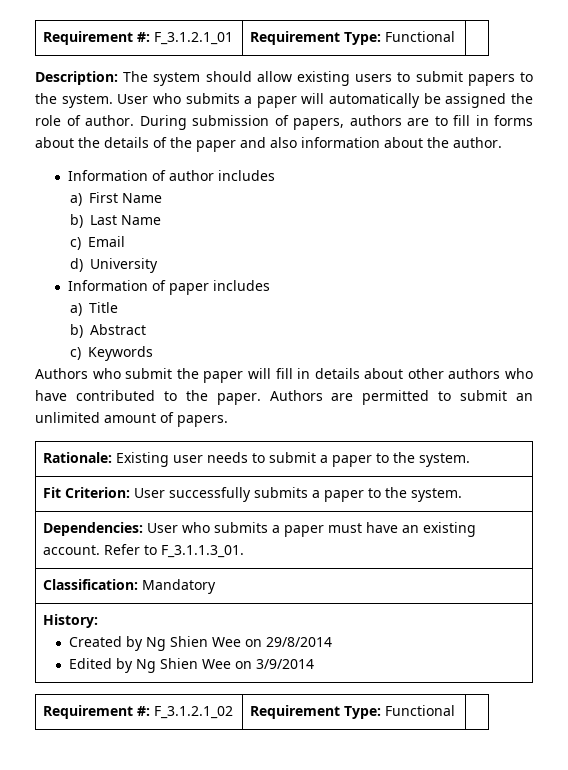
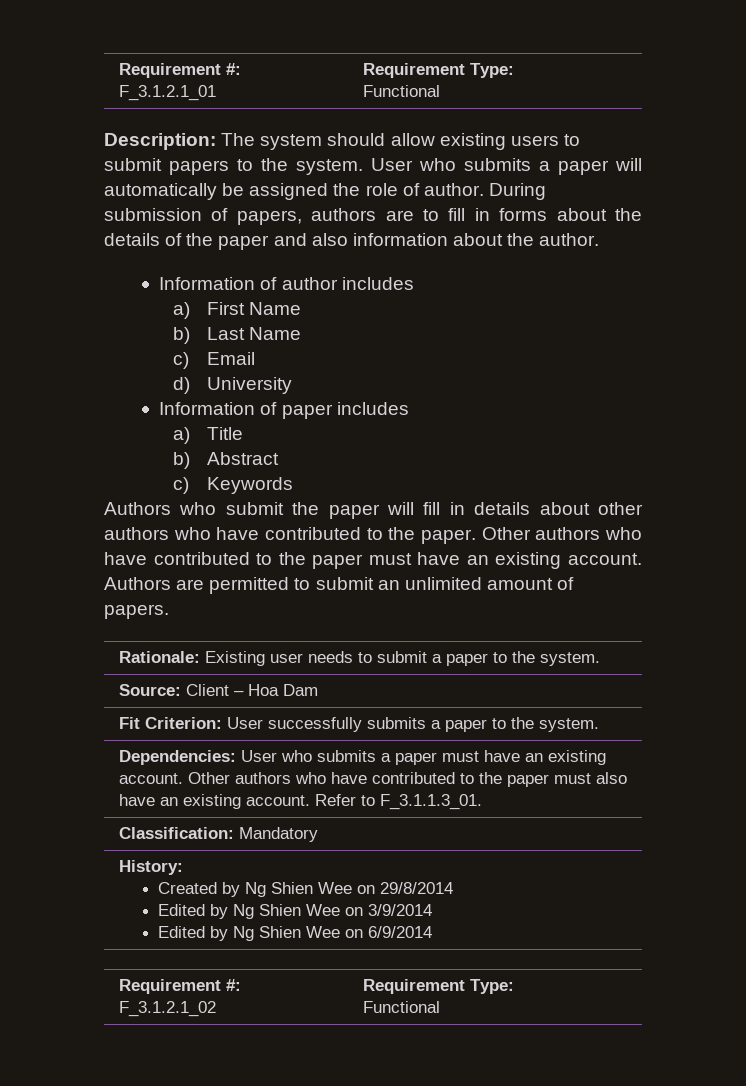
+ Other authors who have contributed to the paper must have an existing account.
+ Source: Client – Hoa Dam
- Dependencies: User who submits a paper must have an existing account. Refer to F_3.1.1.3_01.
+ Dependencies: User who submits a paper must have an existing account. Other authors who have contributed to the paper must also have an existing account. Refer to F_3.1.1.3_01.
  History:
  Created by Ng Shien Wee on 29/8/2014
  Edited by Ng Shien Wee on 3/9/2014
+ Edited by Ng Shien Wee on 6/9/2014

